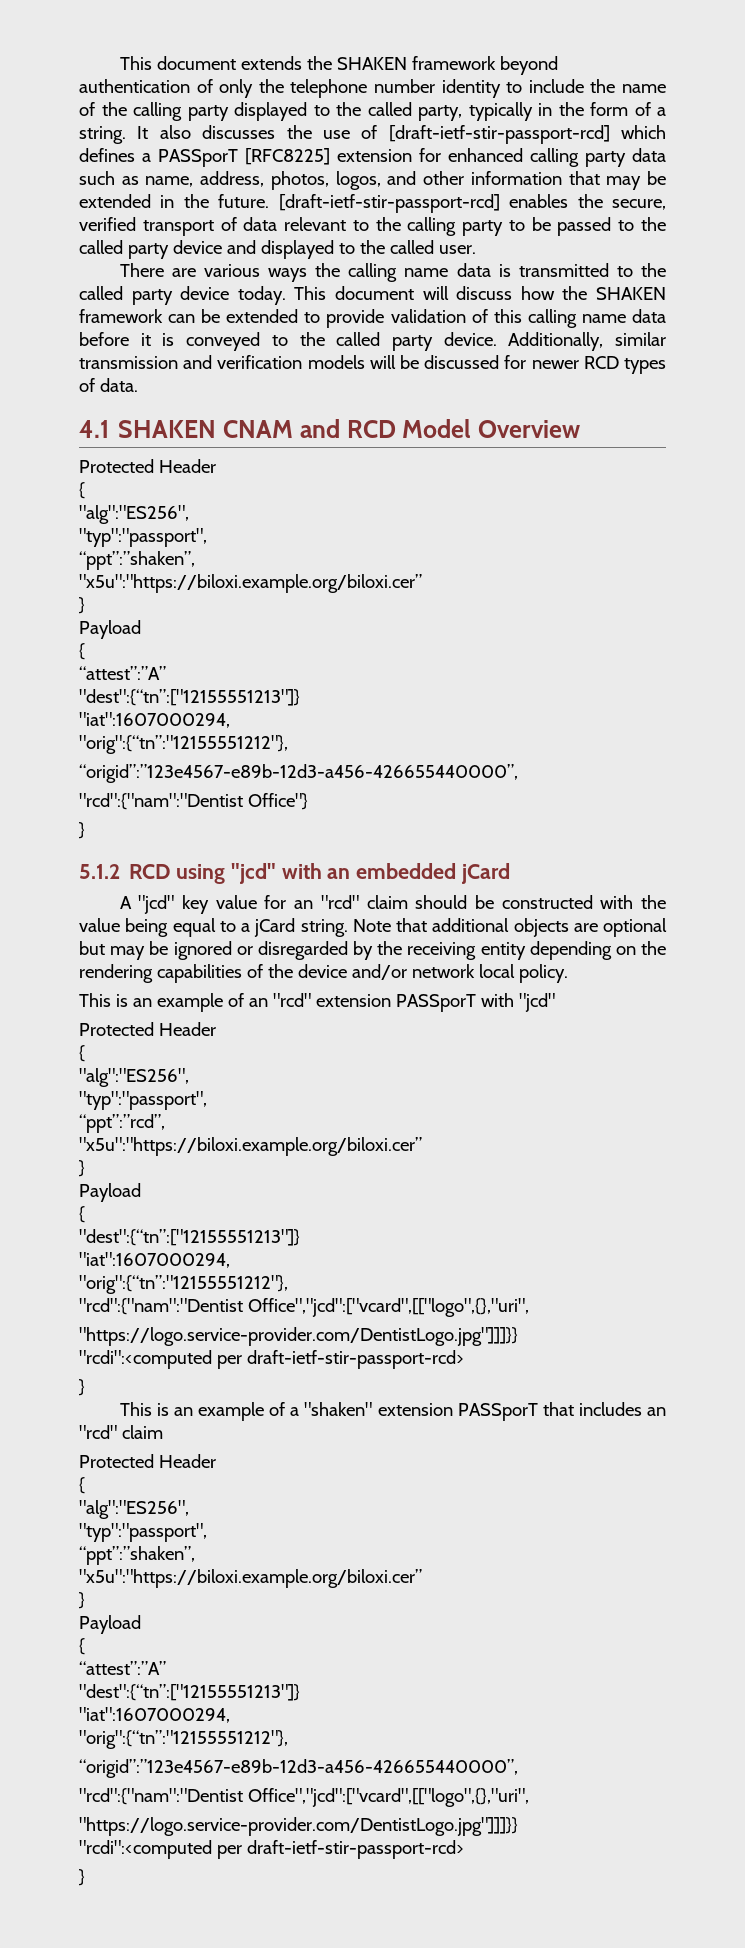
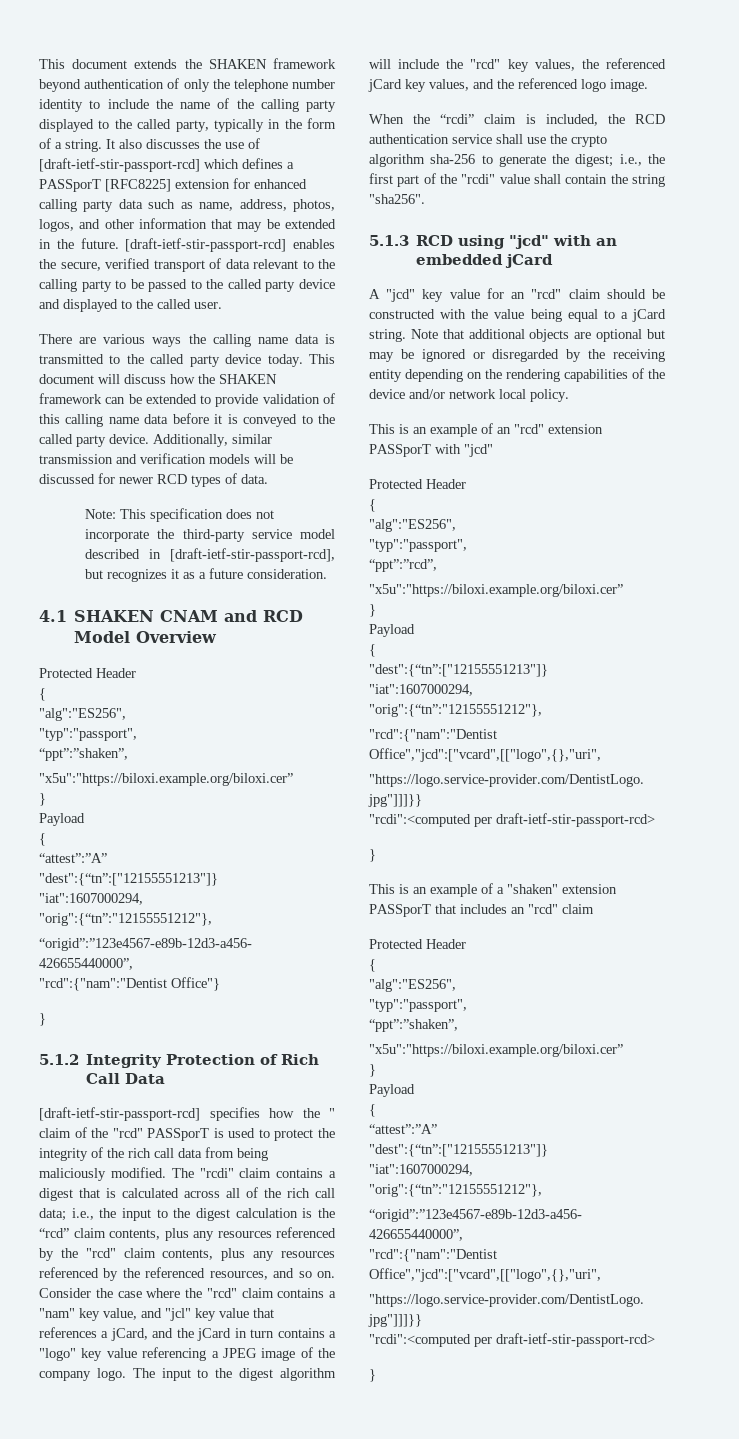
+ Note: This specification does not incorporate the third-party service model described in [draft-ietf-stir-passport-rcd], but recognizes it as a future consideration.
- 5.1.2 RCD using "jcd" with an embedded jCard
+ 5.1.2 Integrity Protection of Rich Call Data
+ [draft-ietf-stir-passport-rcd] specifies how the " claim of the "rcd" PASSporT is used to protect the integrity of the rich call data from being maliciously modified. The "rcdi" claim contains a digest that is calculated across all of the rich call data; i.e., the input to the digest calculation is the “rcd” claim contents, plus any resources referenced by the "rcd" claim contents, plus any resources referenced by the referenced resources, and so on. Consider the case where the "rcd" claim contains a "nam" key value, and "jcl" key value that references a jCard, and the jCard in turn contains a "logo" key value referencing a JPEG image of the company logo. The input to the digest algorithm will include the "rcd" key values, the referenced jCard key values, and the referenced logo image.
+ When the “rcdi” claim is included, the RCD authentication service shall use the crypto algorithm sha-256 to generate the digest; i.e., the first part of the "rcdi" value shall contain the string "sha256".
+ 5.1.3 RCD using "jcd" with an embedded jCard

